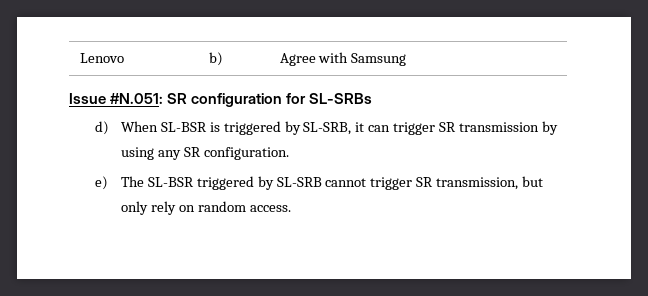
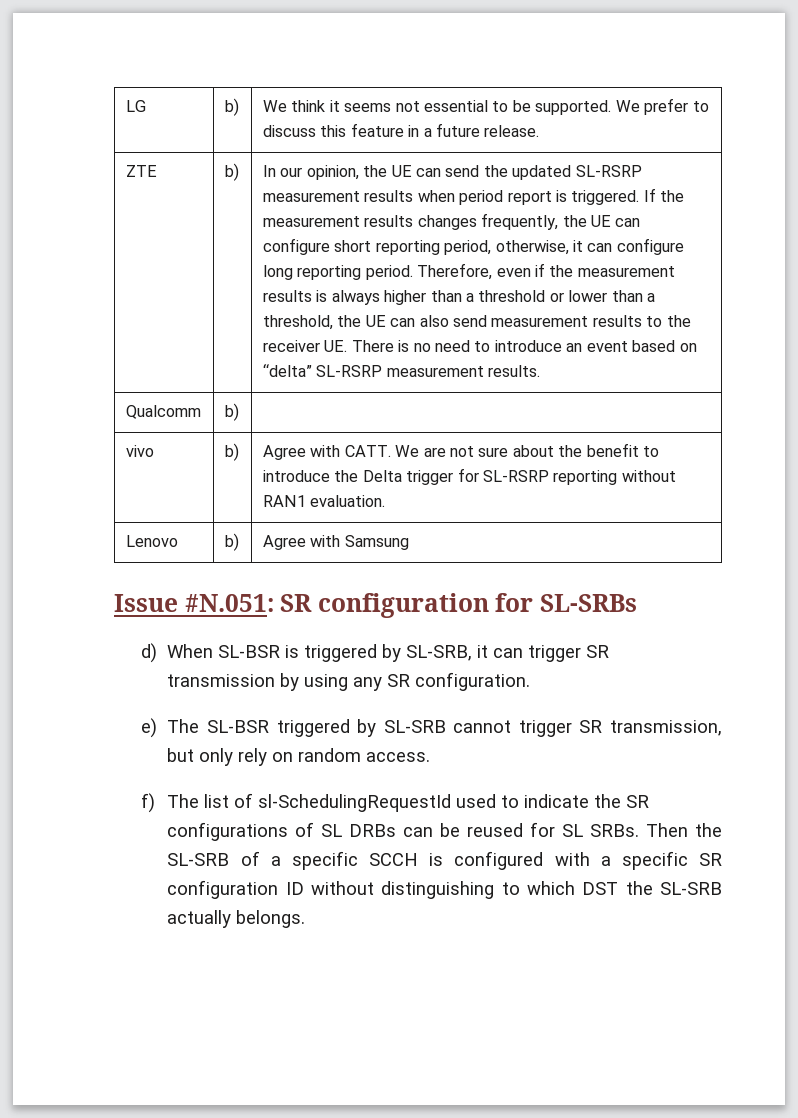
+ LG | b) | We think it seems not essential to be supported. We prefer to discuss this feature in a future release.
+ ZTE | b) | In our opinion, the UE can send the updated SL-RSRP measurement results when period report is triggered. If the measurement results changes frequently, the UE can configure short reporting period, otherwise, it can configure long reporting period. Therefore, even if the measurement results is always higher than a threshold or lower than a threshold, the UE can also send measurement results to the receiver UE. There is no need to introduce an event based on “delta” SL-RSRP measurement results.
+ Qualcomm | b) |
+ vivo | b) | Agree with CATT. We are not sure about the benefit to introduce the Delta trigger for SL-RSRP reporting without RAN1 evaluation.
+ f) The list of sl-SchedulingRequestId used to indicate the SR configurations of SL DRBs can be reused for SL SRBs. Then the SL-SRB of a specific SCCH is configured with a specific SR configuration ID without distinguishing to which DST the SL-SRB actually belongs.

